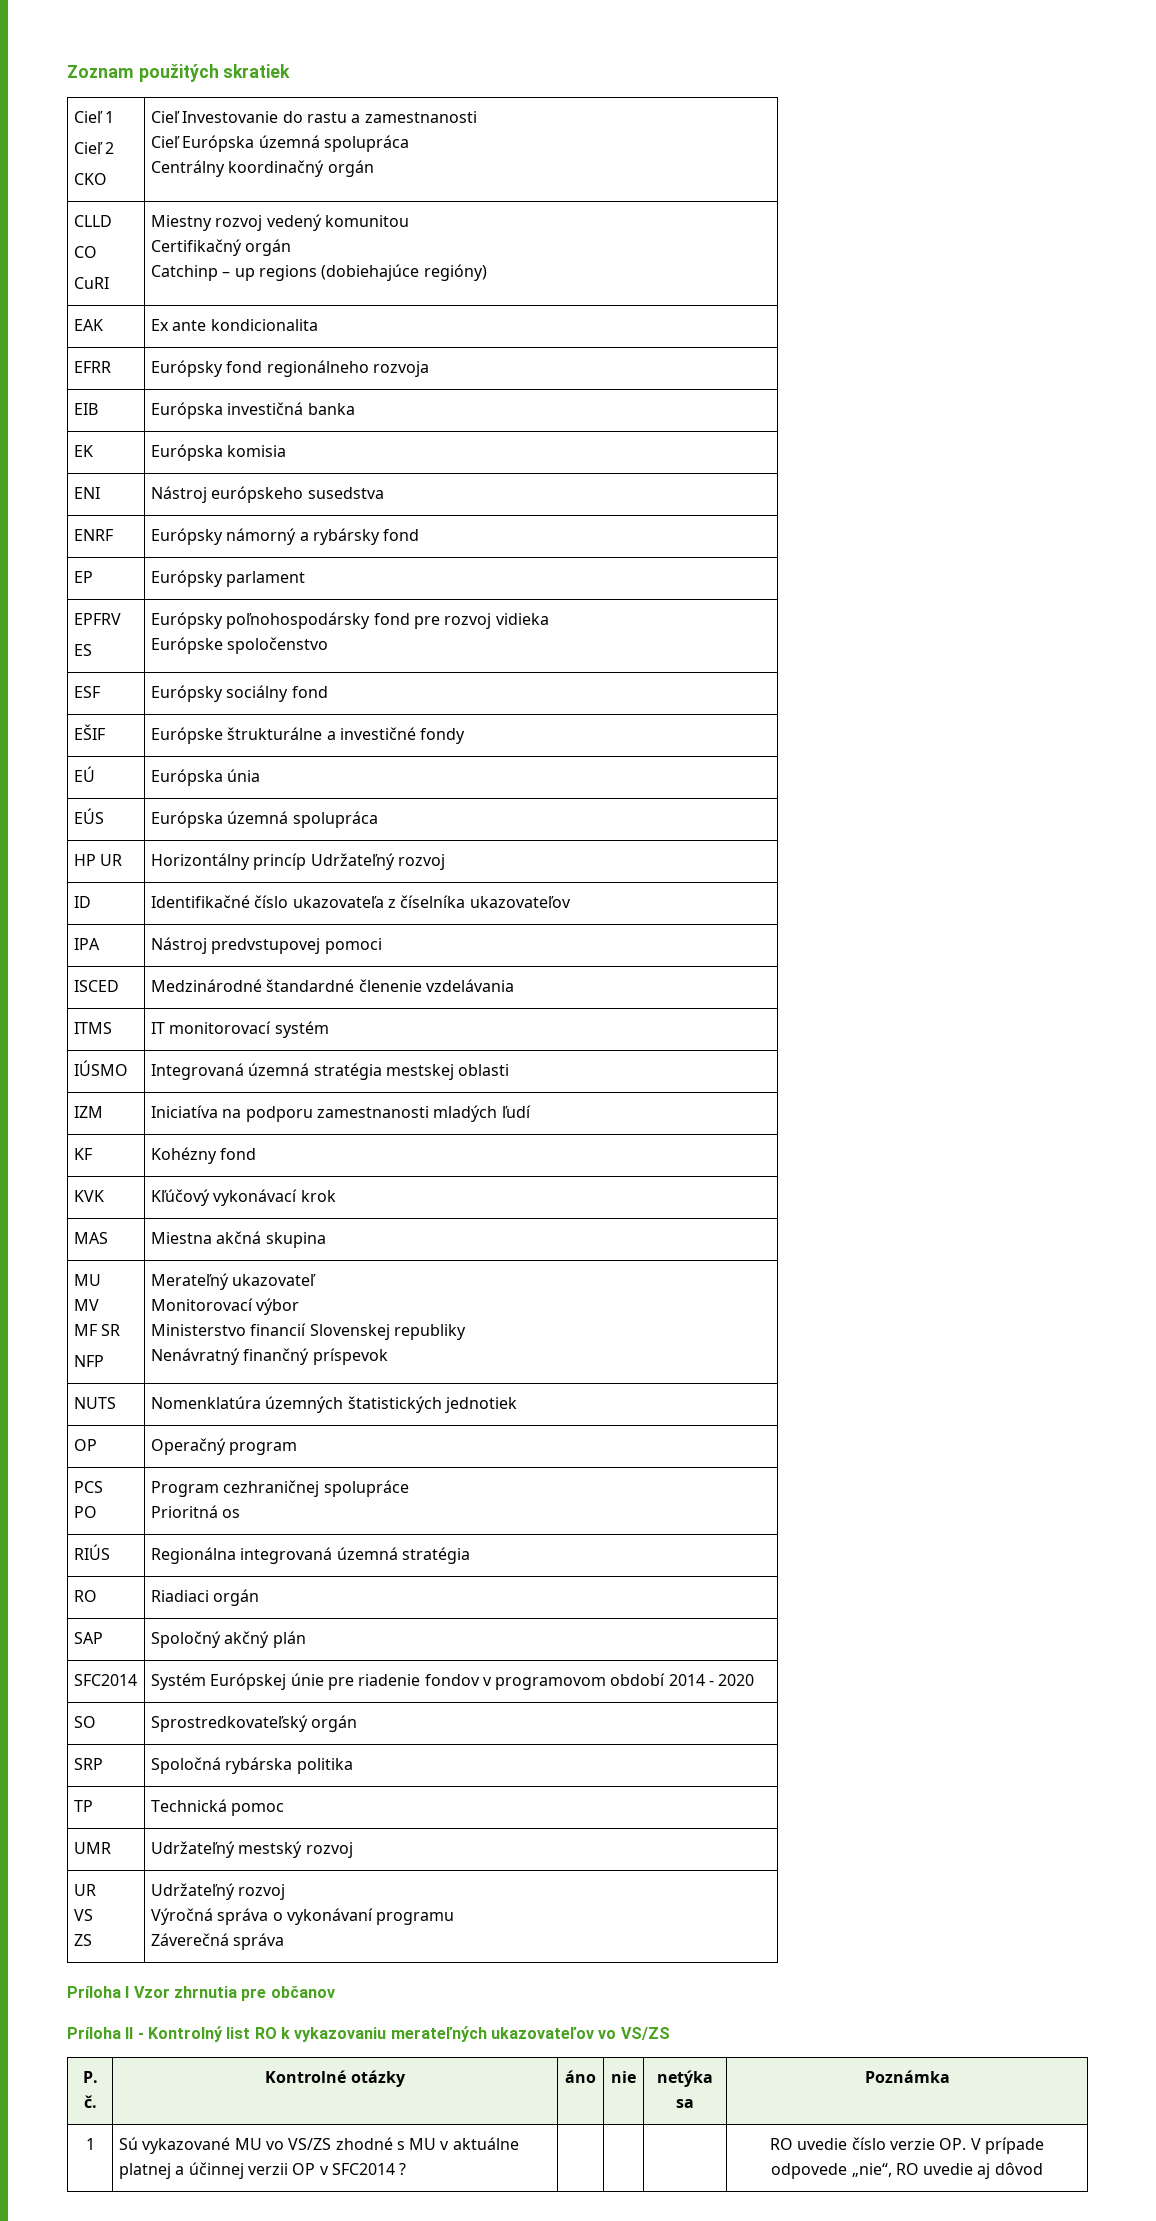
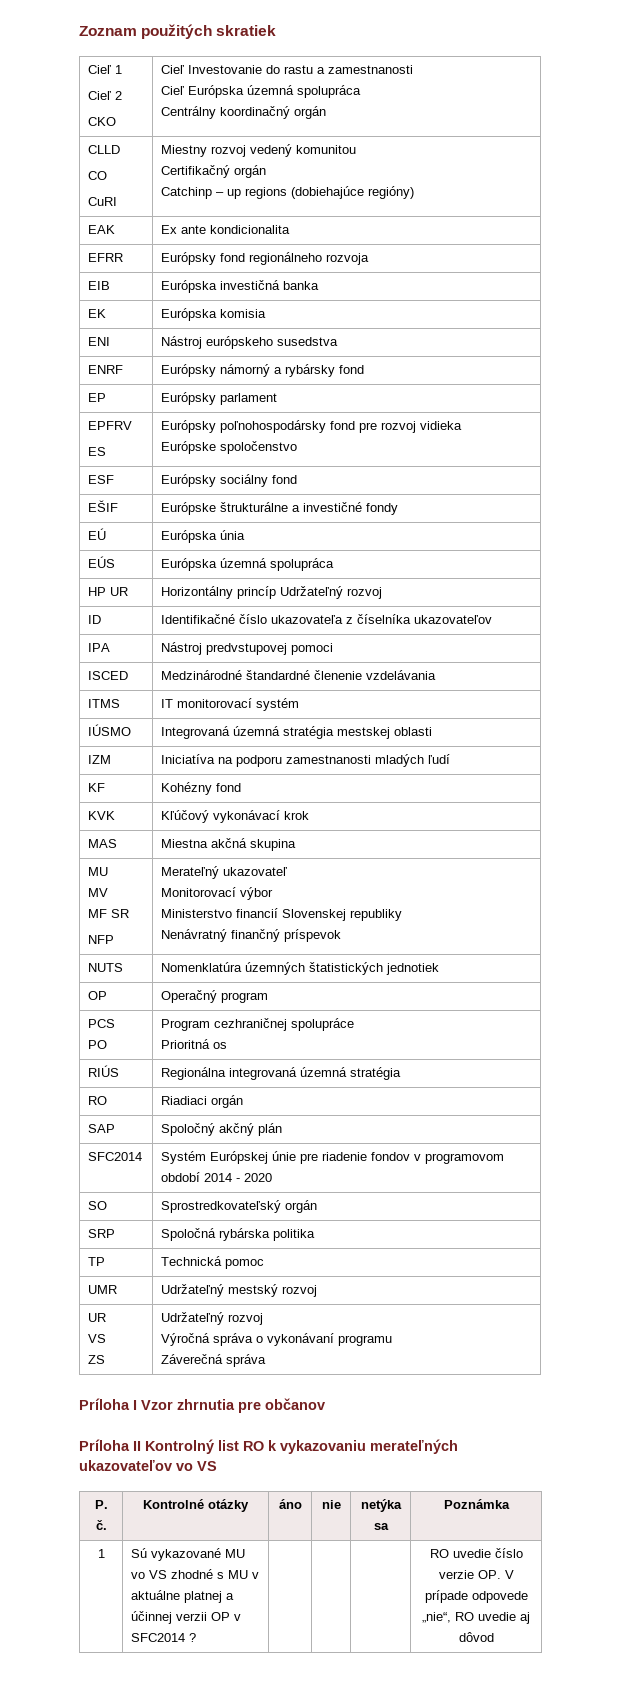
- Príloha II - Kontrolný list RO k vykazovaniu merateľných ukazovateľov vo VS/ZS
+ Príloha II Kontrolný list RO k vykazovaniu merateľných ukazovateľov vo VS
- 1 | Sú vykazované MU vo VS/ZS zhodné s MU v aktuálne platnej a účinnej verzii OP v SFC2014 ? | | | | RO uvedie číslo verzie OP. V prípade odpovede „nie“, RO uvedie aj dôvod
+ 1 | Sú vykazované MU vo VS zhodné s MU v aktuálne platnej a účinnej verzii OP v SFC2014 ? | | | | RO uvedie číslo verzie OP. V prípade odpovede „nie“, RO uvedie aj dôvod

